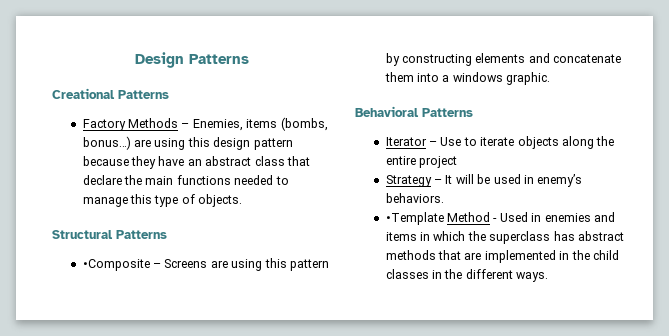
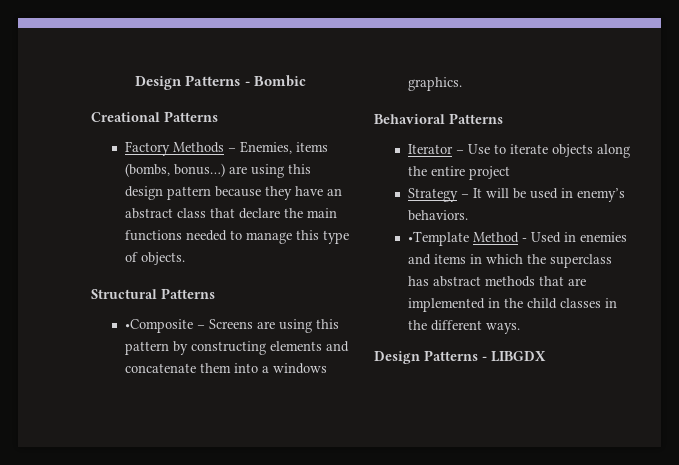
- Design Patterns
+ Design Patterns - Bombic
- •Composite – Screens are using this pattern by constructing elements and concatenate them into a windows graphic.
+ •Composite – Screens are using this pattern by constructing elements and concatenate them into a windows graphics.
+ Design Patterns - LIBGDX

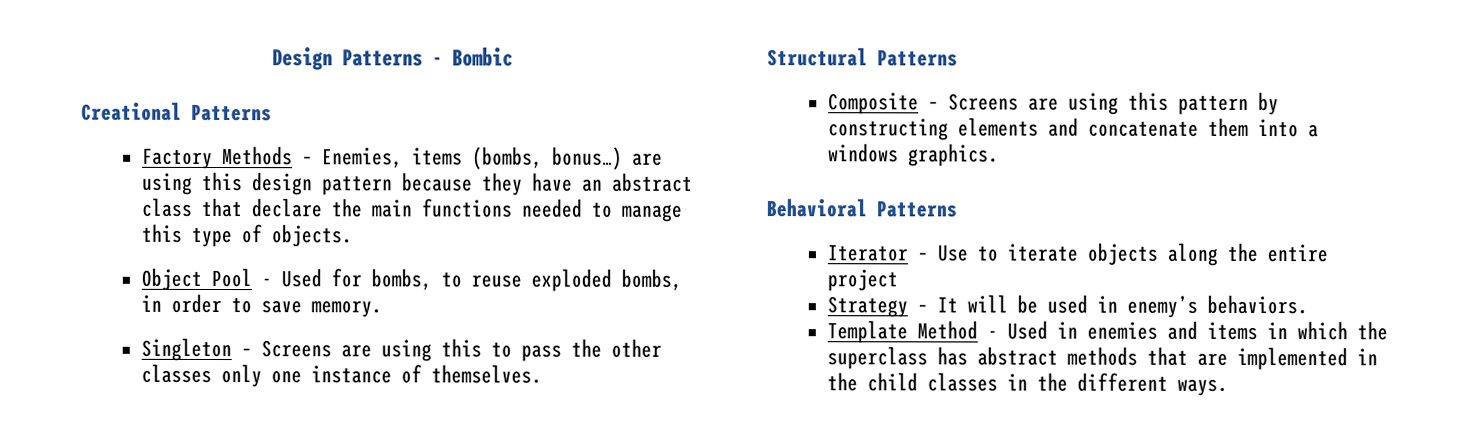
+ Object Pool - Used for bombs, to reuse exploded bombs, in order to save memory.
+ Singleton – Screens are using this to pass the other classes only one instance of themselves.
- •Composite – Screens are using this pattern by constructing elements and concatenate them into a windows graphics.
+ Composite – Screens are using this pattern by constructing elements and concatenate them into a windows graphics.
- •Template Method - Used in enemies and items in which the superclass has abstract methods that are implemented in the child classes in the different ways.
+ Template Method - Used in enemies and items in which the superclass has abstract methods that are implemented in the child classes in the different ways.
- Design Patterns - LIBGDX

